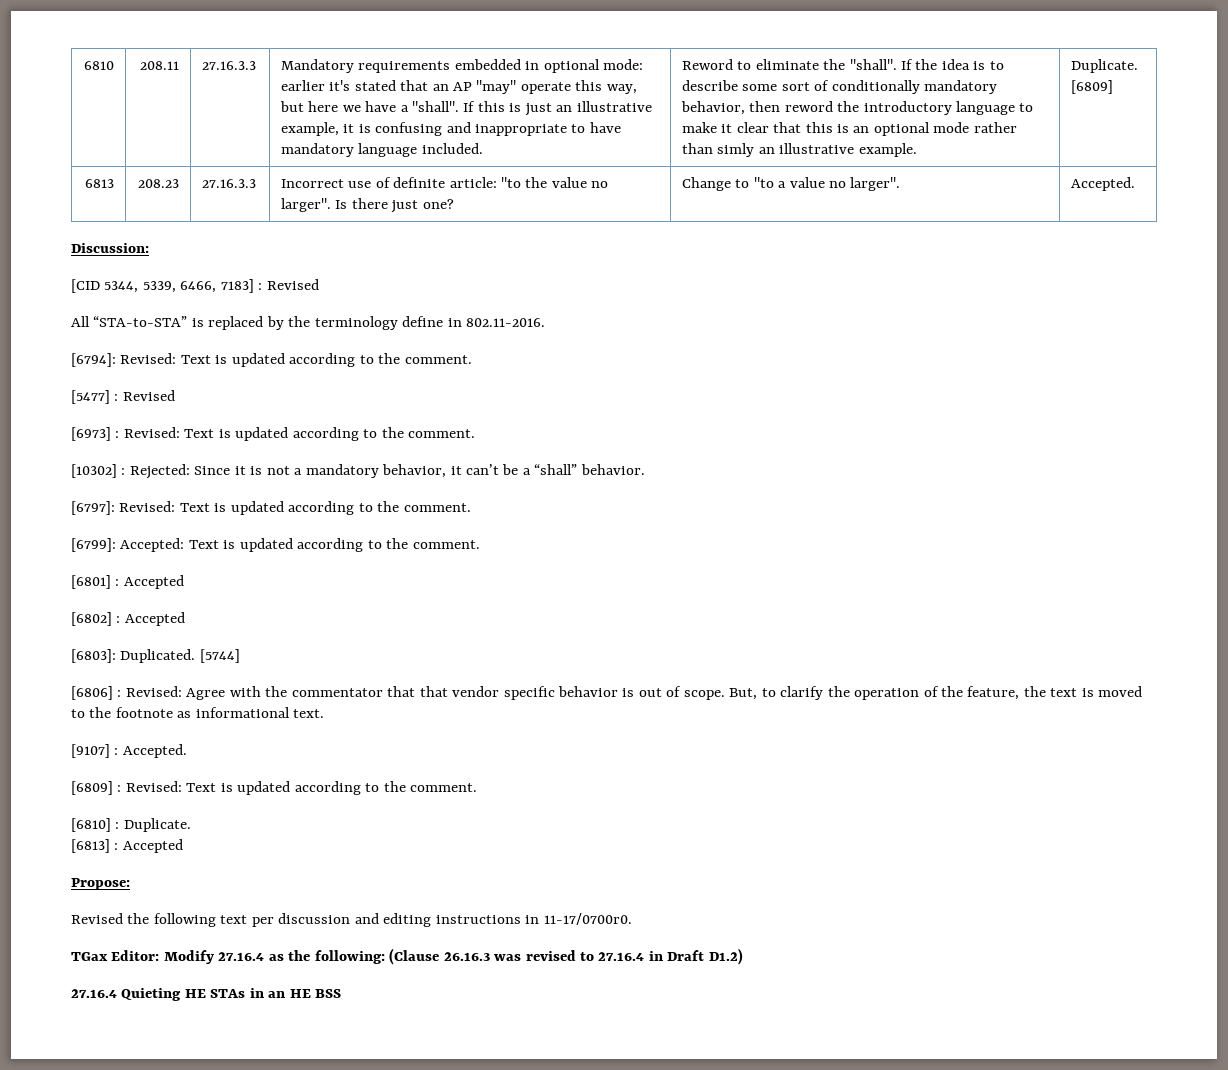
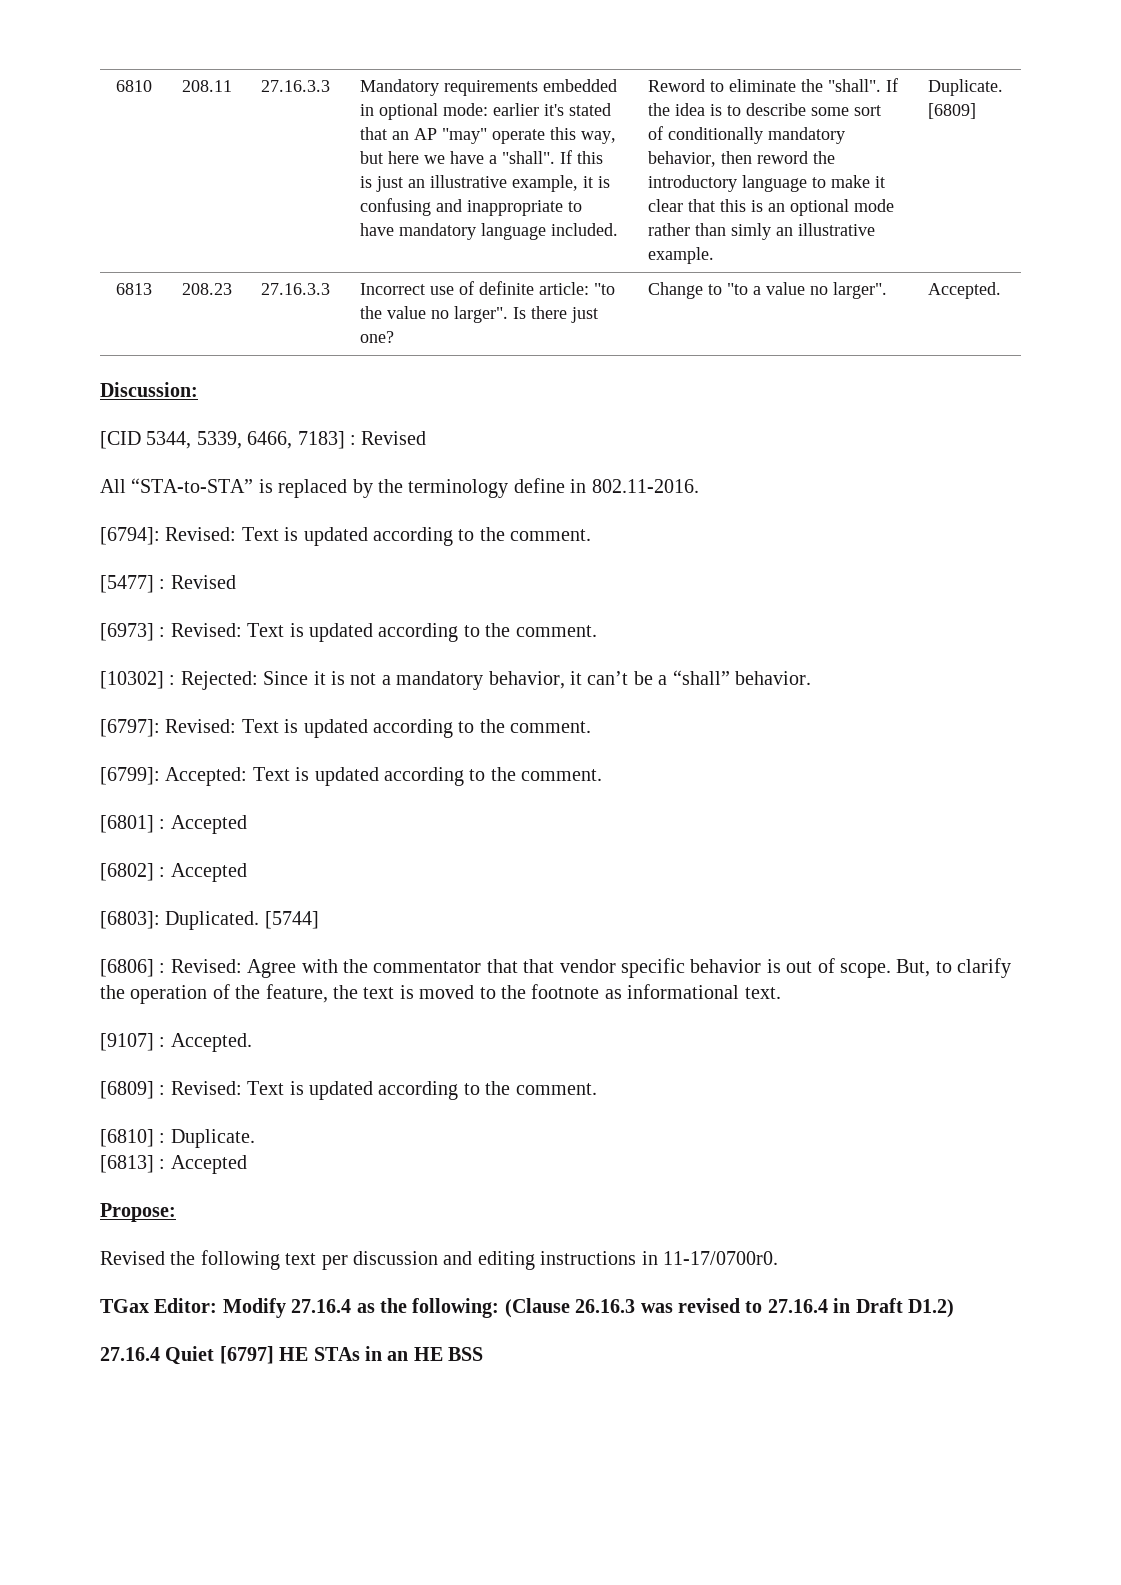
- 27.16.4 Quieting HE STAs in an HE BSS
+ 27.16.4 Quiet [6797] HE STAs in an HE BSS

